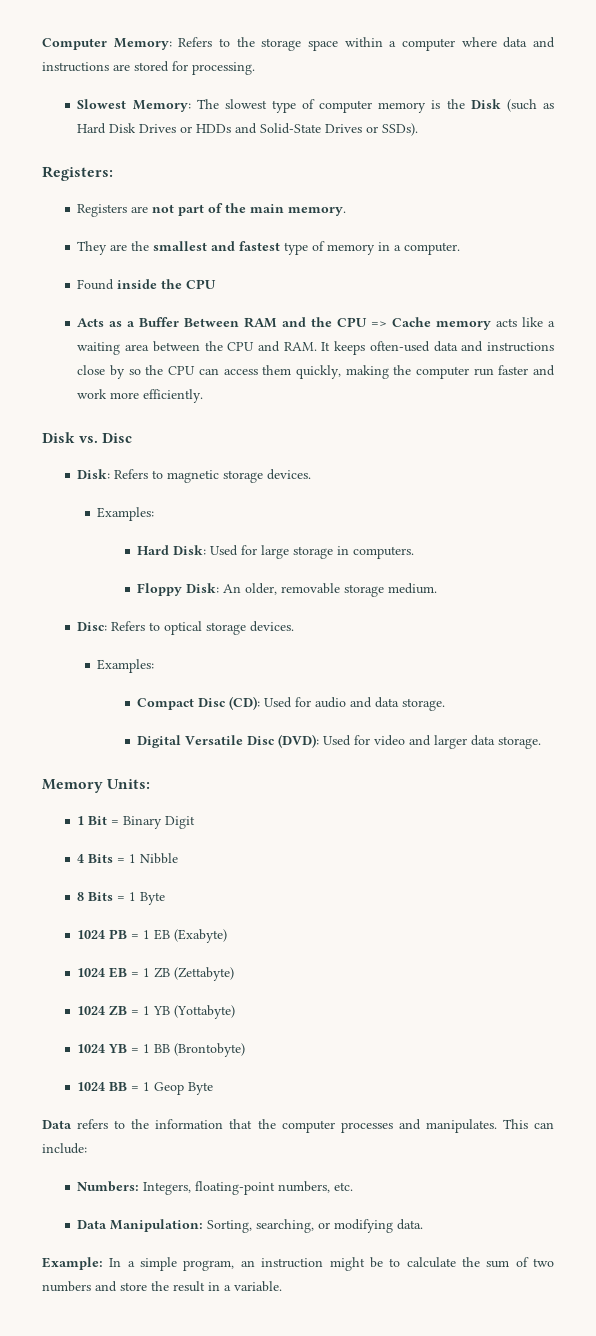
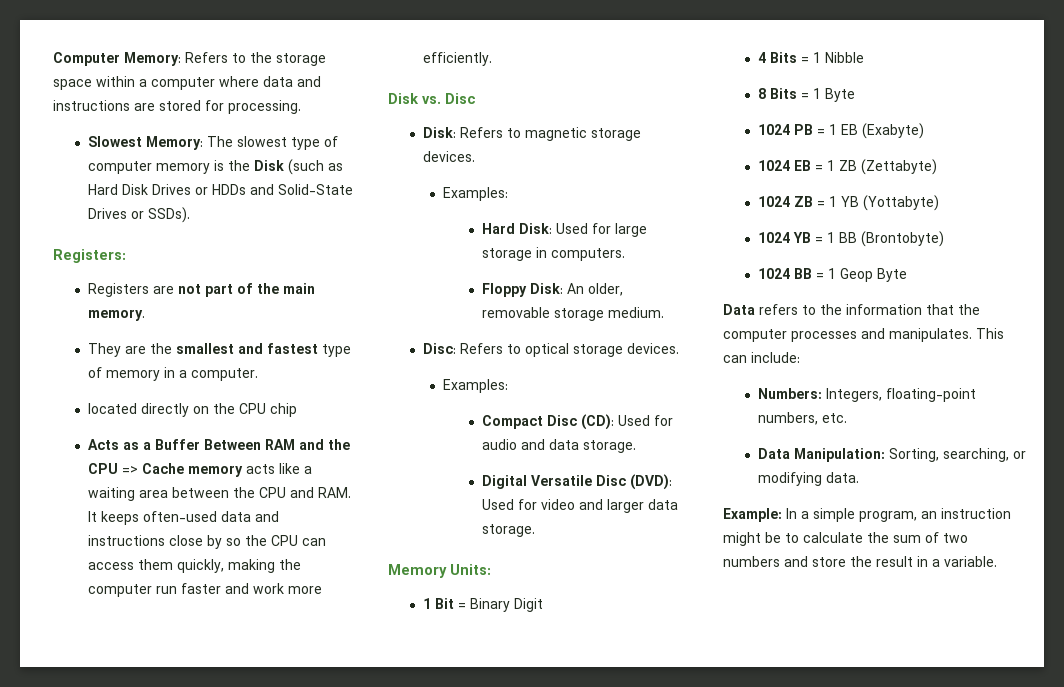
- Found inside the CPU
+ located directly on the CPU chip

